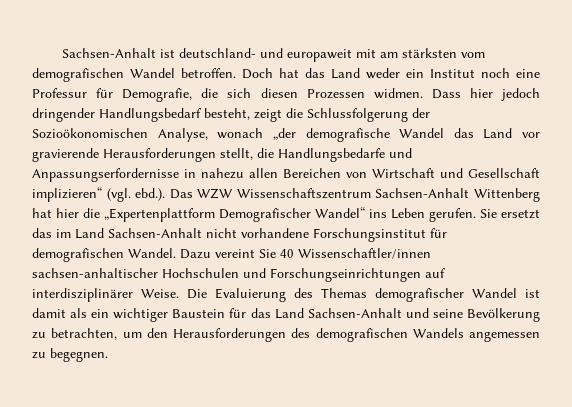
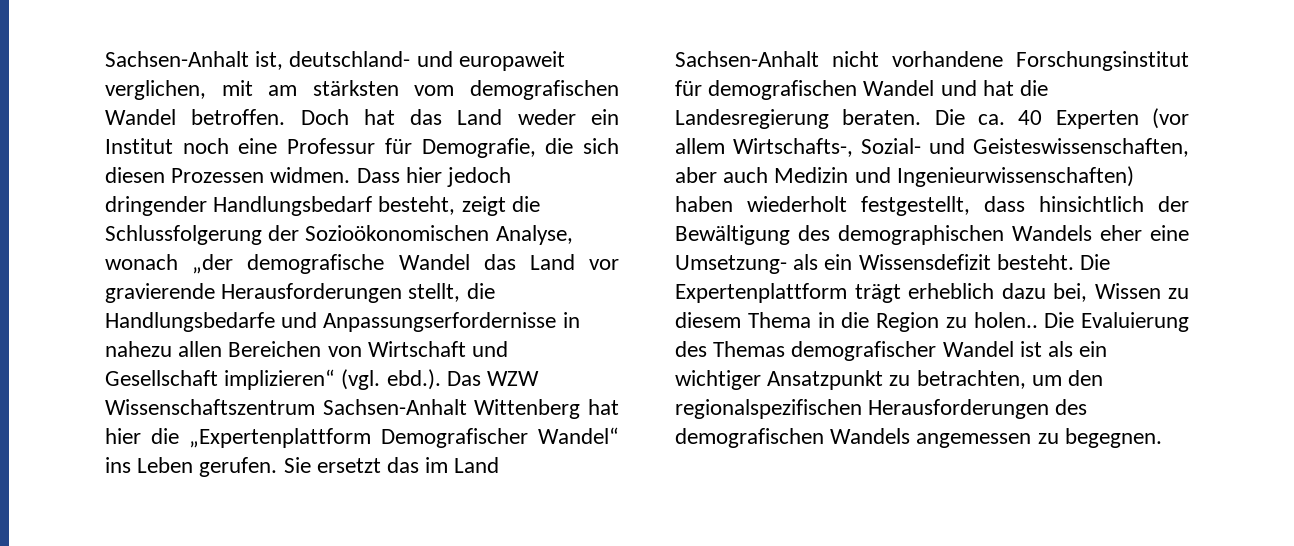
- Sachsen-Anhalt ist deutschland- und europaweit mit am stärksten vom demografischen Wandel betroffen.
+ Sachsen-Anhalt ist, deutschland- und europaweit verglichen, mit am stärksten vom demografischen Wandel betroffen.
- Sie ersetzt das im Land Sachsen-Anhalt nicht vorhandene Forschungsinstitut für demografischen Wandel. Dazu vereint Sie 40 Wissenschaftler/innen sachsen-anhaltischer Hochschulen und Forschungseinrichtungen auf interdisziplinärer Weise.
+ Sie ersetzt das im Land Sachsen-Anhalt nicht vorhandene Forschungsinstitut für demografischen Wandel und hat die Landesregierung beraten. Die ca. 40 Experten (vor allem Wirtschafts-, Sozial- und Geisteswissenschaften, aber auch Medizin und Ingenieurwissenschaften) haben wiederholt festgestellt, dass hinsichtlich der Bewältigung des demographischen Wandels eher eine Umsetzung- als ein Wissensdefizit besteht. Die Expertenplattform trägt erheblich dazu bei, Wissen zu diesem Thema in die Region zu holen..
- Die Evaluierung des Themas demografischer Wandel ist damit als ein wichtiger Baustein für das Land Sachsen-Anhalt und seine Bevölkerung zu betrachten, um den Herausforderungen des demografischen Wandels angemessen zu begegnen.
+ Die Evaluierung des Themas demografischer Wandel ist als ein wichtiger Ansatzpunkt zu betrachten, um den regionalspezifischen Herausforderungen des demografischen Wandels angemessen zu begegnen.

